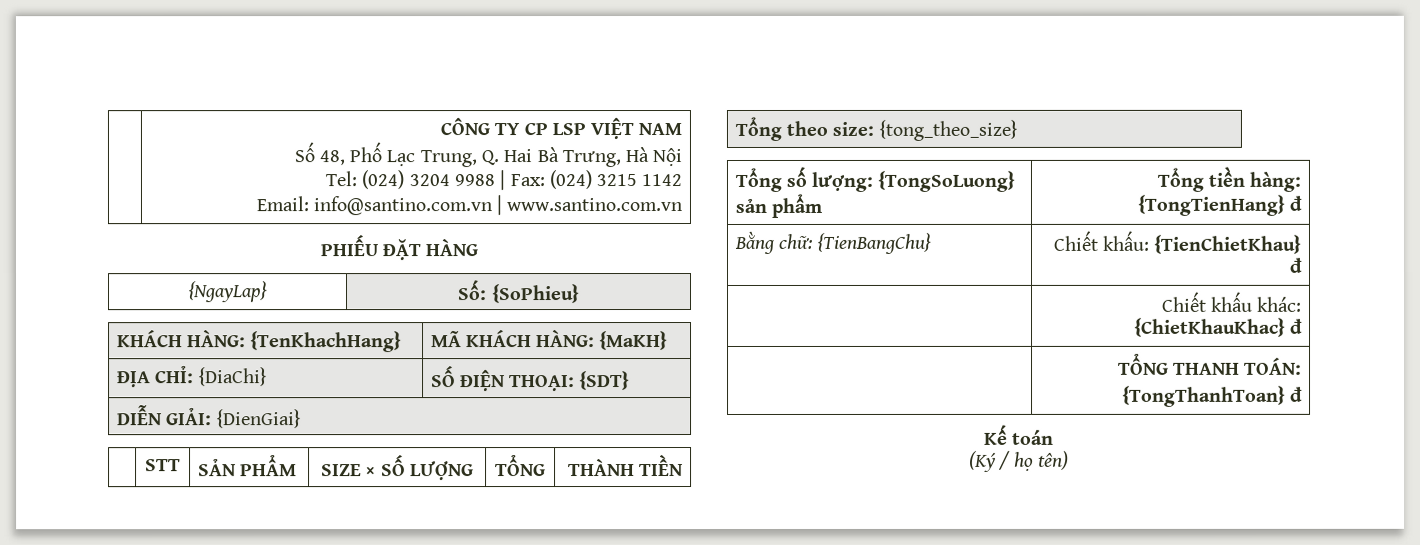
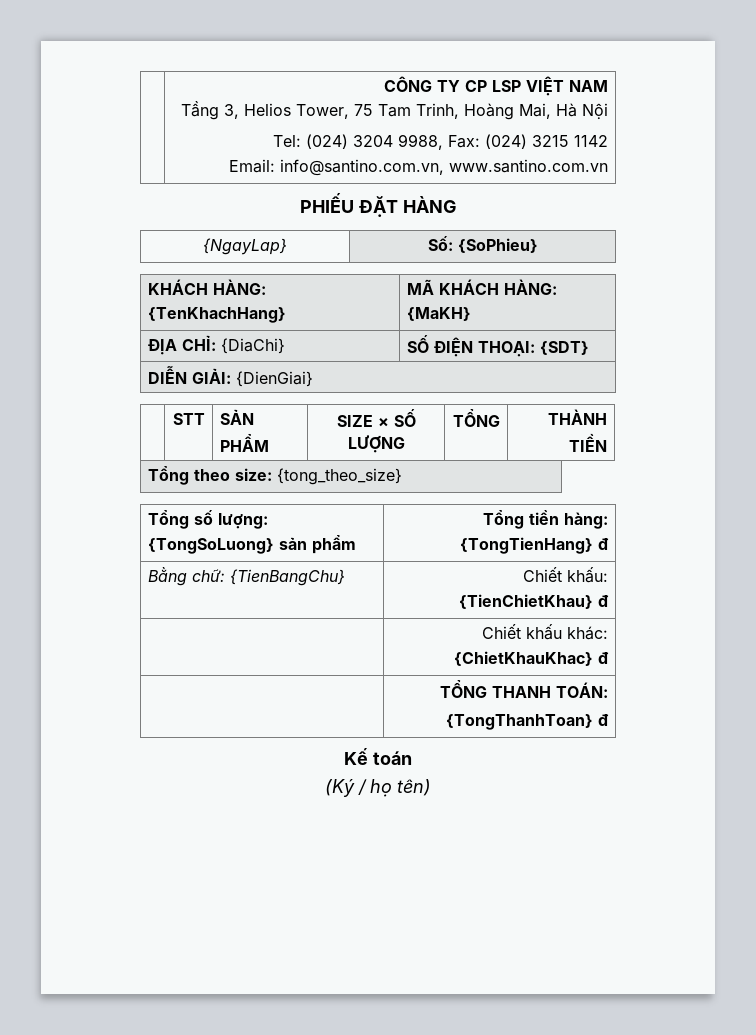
  | CÔNG TY CP LSP VIỆT NAM
- Số 48, Phố Lạc Trung, Q. Hai Bà Trưng, Hà Nội
- Tel: (024) 3204 9988 | Fax: (024) 3215 1142
- Email: info@santino.com.vn | www.santino.com.vn
+ Tầng 3, Helios Tower, 75 Tam Trinh, Hoàng Mai, Hà Nội
+ Tel: (024) 3204 9988, Fax: (024) 3215 1142
+ Email: info@santino.com.vn, www.santino.com.vn

